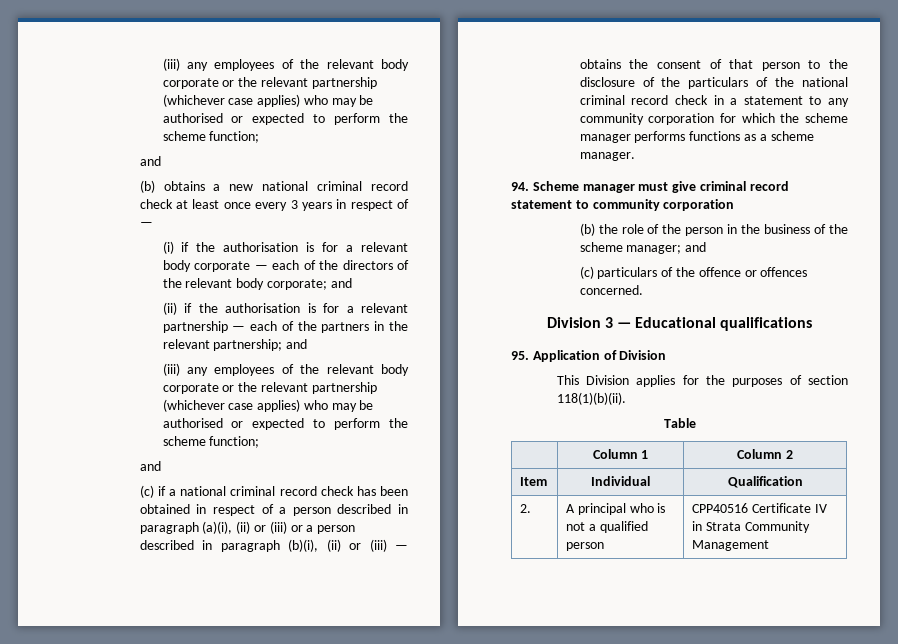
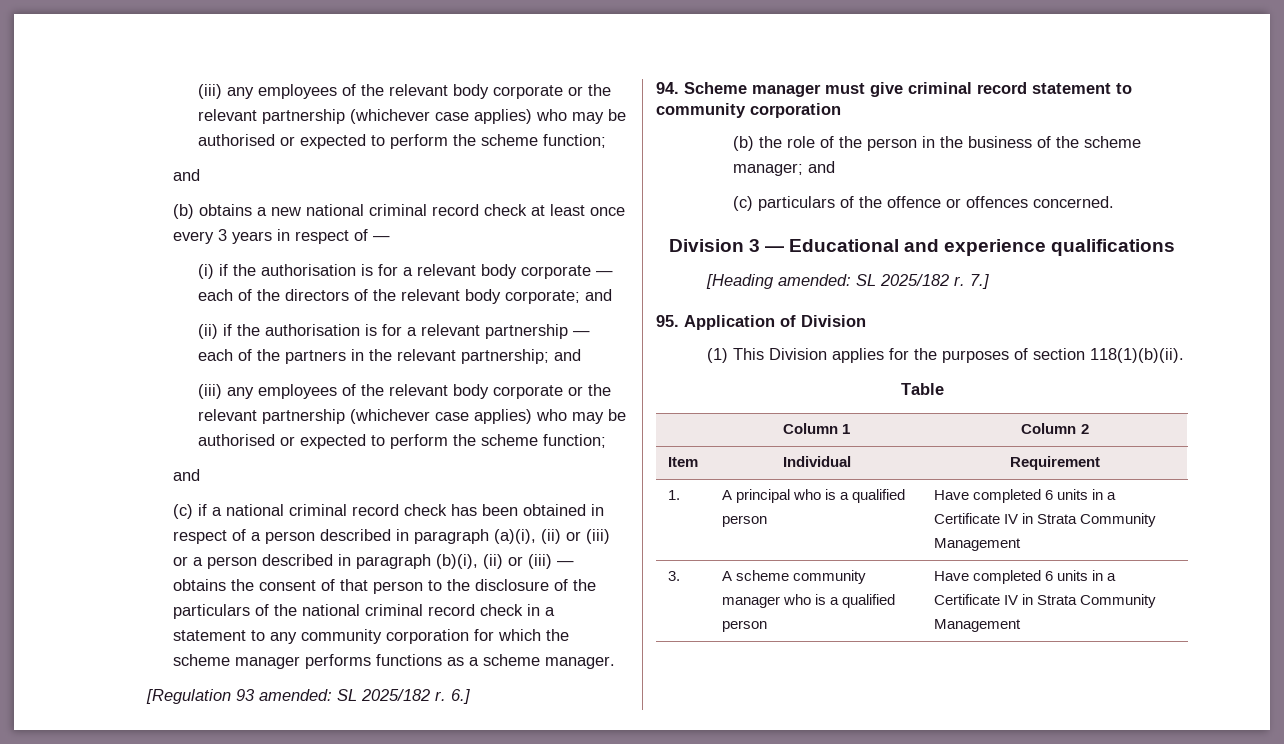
+ [Regulation 93 amended: SL 2025/182 r. 6.]
- Division 3 — Educational qualifications
+ Division 3 — Educational and experience qualifications
+ [Heading amended: SL 2025/182 r. 7.]
- This Division applies for the purposes of section 118(1)(b)(ii).
+ (1) This Division applies for the purposes of section 118(1)(b)(ii).
- Item | Individual | Qualification
- 2. | A principal who is not a qualified person | CPP40516 Certificate IV in Strata Community Management
+ Item | Individual | Requirement
+ 1. | A principal who is a qualified person | Have completed 6 units in a Certificate IV in Strata Community Management
+ 3. | A scheme community manager who is a qualified person | Have completed 6 units in a Certificate IV in Strata Community Management

